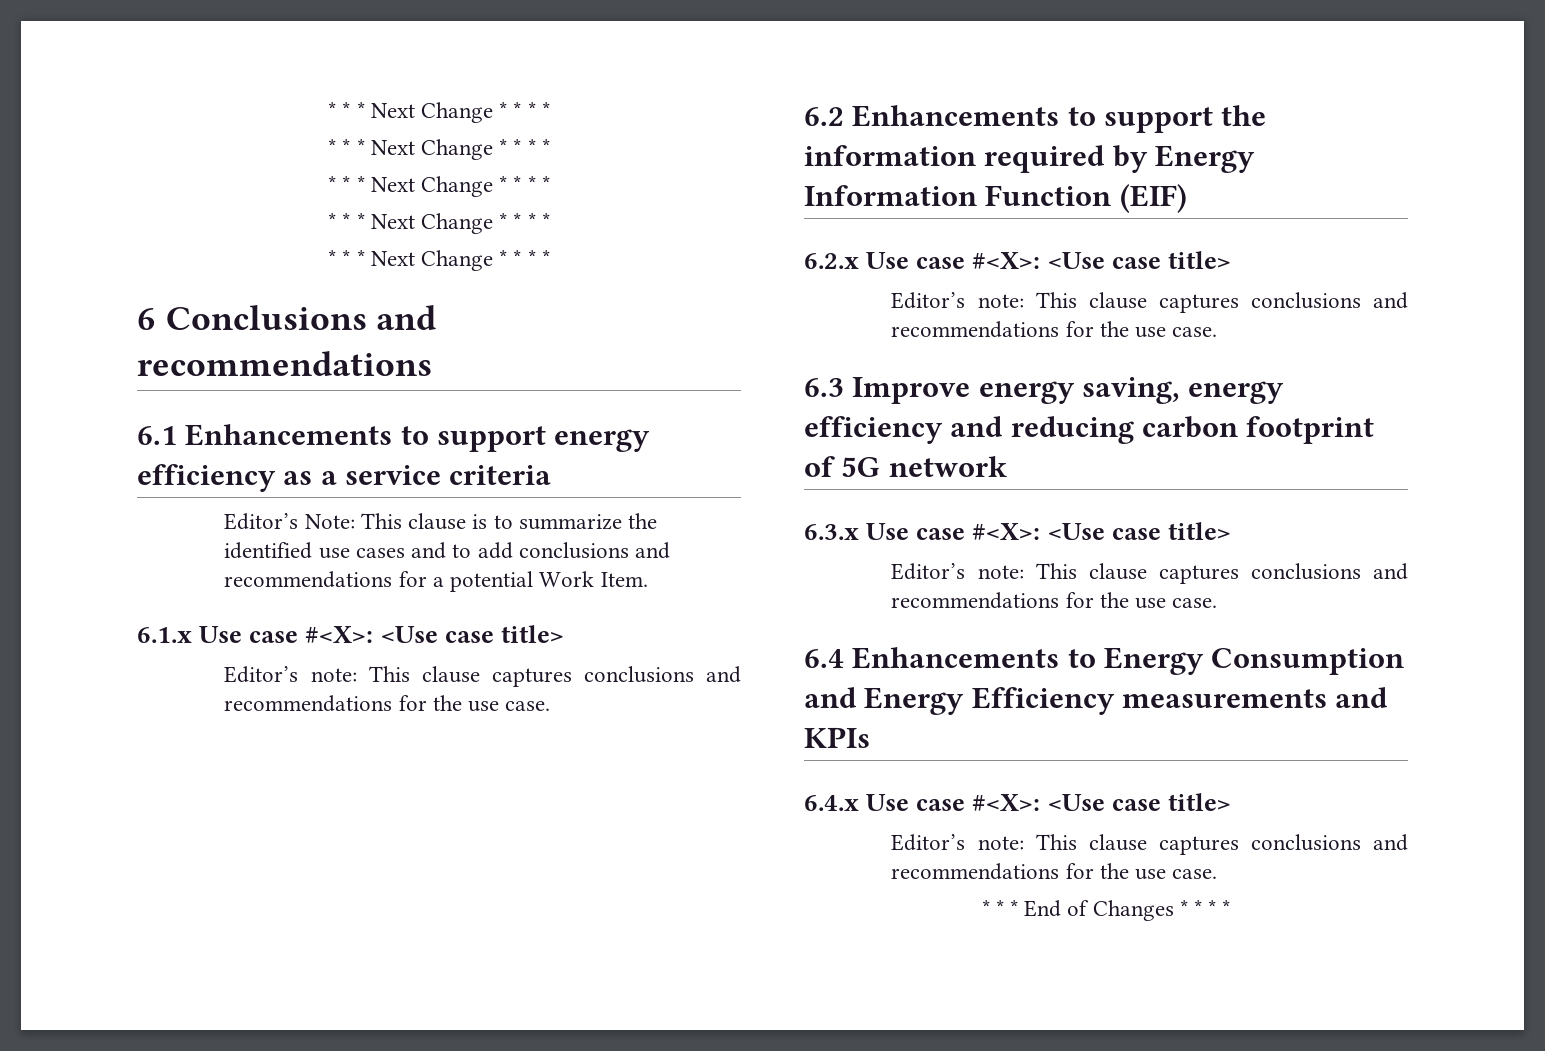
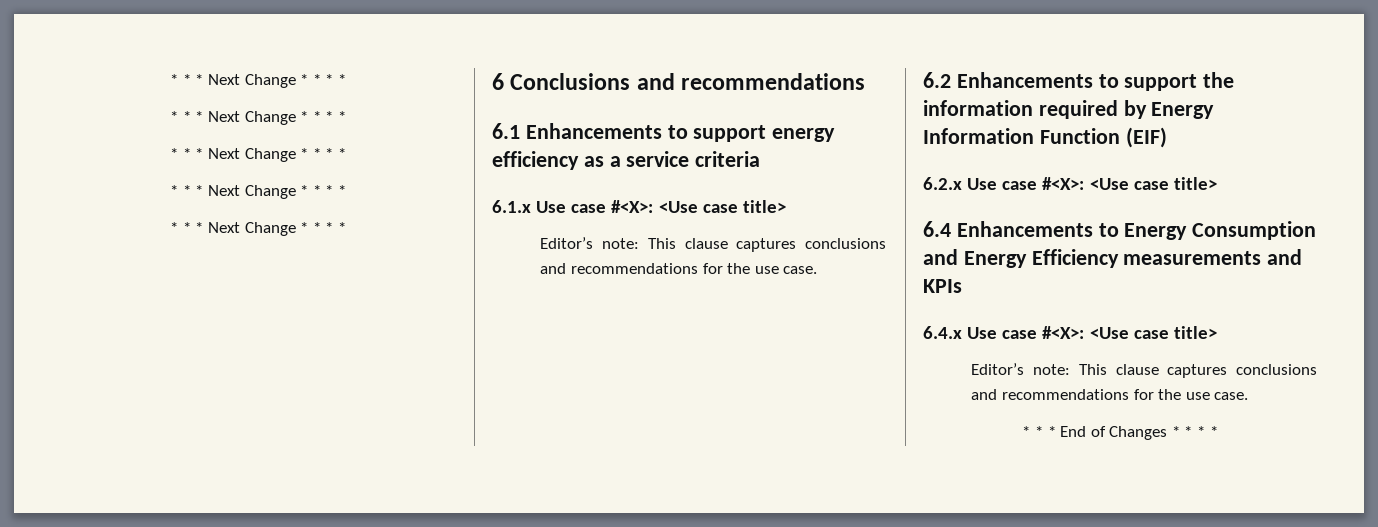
- Editor’s Note: This clause is to summarize the identified use cases and to add conclusions and recommendations for a potential Work Item.
  6.2.x Use case #<X>: <Use case title>
- Editor’s note: This clause captures conclusions and recommendations for the use case.
- 6.3 Improve energy saving, energy efficiency and reducing carbon footprint of 5G network
- 6.3.x Use case #<X>: <Use case title>
- Editor’s note: This clause captures conclusions and recommendations for the use case.

